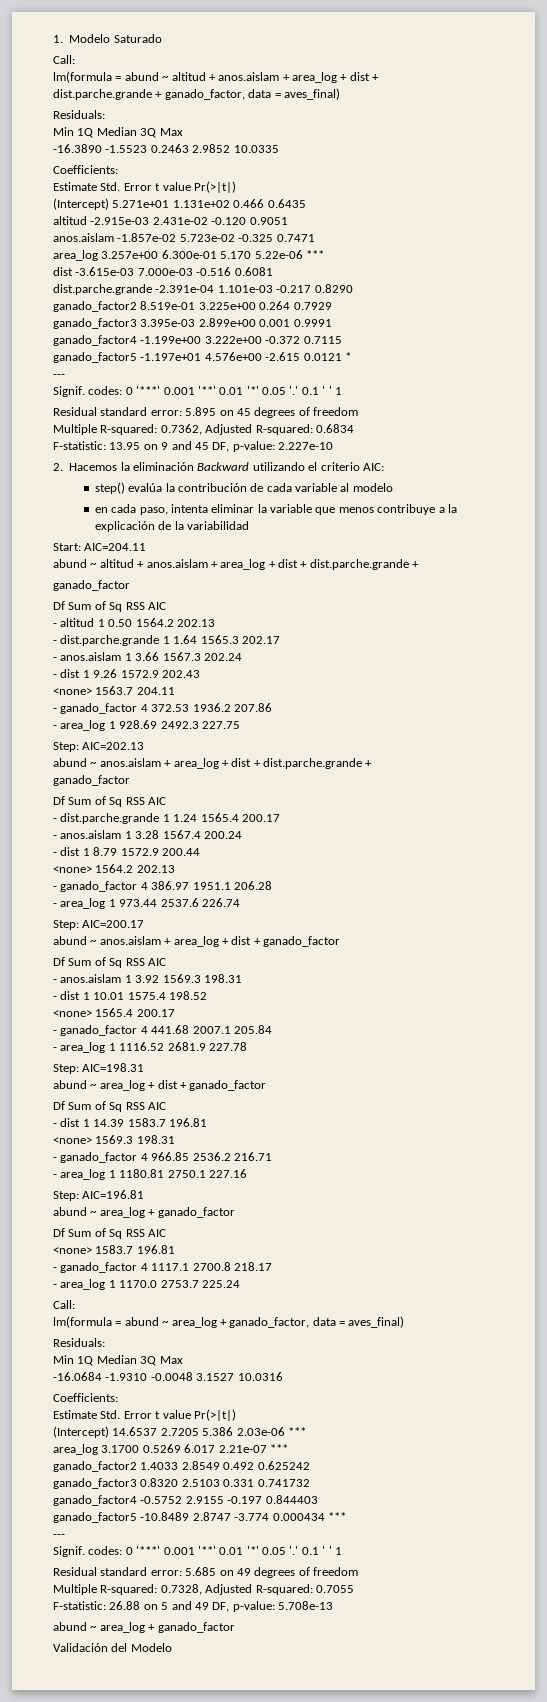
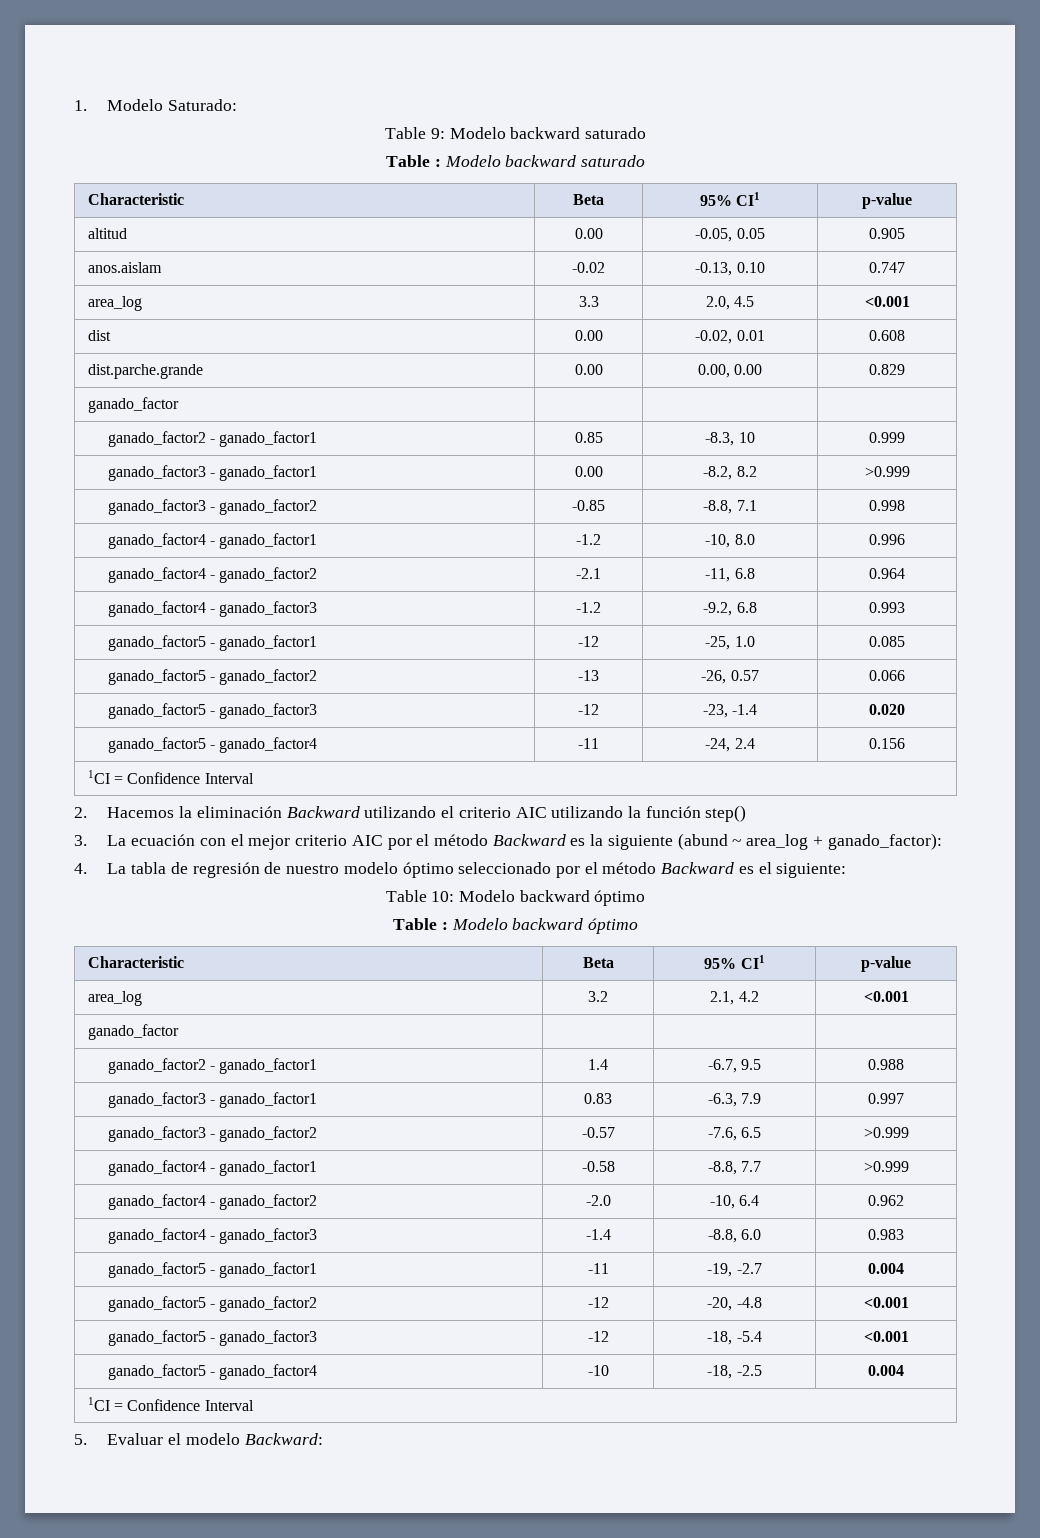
- 1. Modelo Saturado
- Call:
- lm(formula = abund ~ altitud + anos.aislam + area_log + dist +
- dist.parche.grande + ganado_factor, data = aves_final)
- Residuals:
- Min 1Q Median 3Q Max
- -16.3890 -1.5523 0.2463 2.9852 10.0335
- Coefficients:
- Estimate Std. Error t value Pr(>|t|)
- (Intercept) 5.271e+01 1.131e+02 0.466 0.6435
- altitud -2.915e-03 2.431e-02 -0.120 0.9051
- anos.aislam -1.857e-02 5.723e-02 -0.325 0.7471
- area_log 3.257e+00 6.300e-01 5.170 5.22e-06 ***
- dist -3.615e-03 7.000e-03 -0.516 0.6081
- dist.parche.grande -2.391e-04 1.101e-03 -0.217 0.8290
- ganado_factor2 8.519e-01 3.225e+00 0.264 0.7929
- ganado_factor3 3.395e-03 2.899e+00 0.001 0.9991
- ganado_factor4 -1.199e+00 3.222e+00 -0.372 0.7115
- ganado_factor5 -1.197e+01 4.576e+00 -2.615 0.0121 *
- ---
- Signif. codes: 0 '***' 0.001 '**' 0.01 '*' 0.05 '.' 0.1 ' ' 1
- Residual standard error: 5.895 on 45 degrees of freedom
- Multiple R-squared: 0.7362, Adjusted R-squared: 0.6834
- F-statistic: 13.95 on 9 and 45 DF, p-value: 2.227e-10
+ 1. Modelo Saturado:
+ Table 9: Modelo backward saturado
+ Table : Modelo backward saturado
+ Characteristic | Beta | 95% CI1 | p-value
+ altitud | 0.00 | -0.05, 0.05 | 0.905
+ anos.aislam | -0.02 | -0.13, 0.10 | 0.747
+ area_log | 3.3 | 2.0, 4.5 | <0.001
+ dist | 0.00 | -0.02, 0.01 | 0.608
+ dist.parche.grande | 0.00 | 0.00, 0.00 | 0.829
+ ganado_factor | | |
+ ganado_factor2 - ganado_factor1 | 0.85 | -8.3, 10 | 0.999
+ ganado_factor3 - ganado_factor1 | 0.00 | -8.2, 8.2 | >0.999
+ ganado_factor3 - ganado_factor2 | -0.85 | -8.8, 7.1 | 0.998
+ ganado_factor4 - ganado_factor1 | -1.2 | -10, 8.0 | 0.996
+ ganado_factor4 - ganado_factor2 | -2.1 | -11, 6.8 | 0.964
+ ganado_factor4 - ganado_factor3 | -1.2 | -9.2, 6.8 | 0.993
+ ganado_factor5 - ganado_factor1 | -12 | -25, 1.0 | 0.085
+ ganado_factor5 - ganado_factor2 | -13 | -26, 0.57 | 0.066
+ ganado_factor5 - ganado_factor3 | -12 | -23, -1.4 | 0.020
+ ganado_factor5 - ganado_factor4 | -11 | -24, 2.4 | 0.156
+ 1CI = Confidence Interval
- 2. Hacemos la eliminación Backward utilizando el criterio AIC:
- step() evalúa la contribución de cada variable al modelo
- en cada paso, intenta eliminar la variable que menos contribuye a la explicación de la variabilidad
- Start: AIC=204.11
- abund ~ altitud + anos.aislam + area_log + dist + dist.parche.grande +
- ganado_factor
- Df Sum of Sq RSS AIC
- - altitud 1 0.50 1564.2 202.13
- - dist.parche.grande 1 1.64 1565.3 202.17
- - anos.aislam 1 3.66 1567.3 202.24
- - dist 1 9.26 1572.9 202.43
- <none> 1563.7 204.11
- - ganado_factor 4 372.53 1936.2 207.86
- - area_log 1 928.69 2492.3 227.75
- Step: AIC=202.13
- abund ~ anos.aislam + area_log + dist + dist.parche.grande +
- ganado_factor
- Df Sum of Sq RSS AIC
- - dist.parche.grande 1 1.24 1565.4 200.17
- - anos.aislam 1 3.28 1567.4 200.24
- - dist 1 8.79 1572.9 200.44
- <none> 1564.2 202.13
- - ganado_factor 4 386.97 1951.1 206.28
- - area_log 1 973.44 2537.6 226.74
- Step: AIC=200.17
- abund ~ anos.aislam + area_log + dist + ganado_factor
- Df Sum of Sq RSS AIC
- - anos.aislam 1 3.92 1569.3 198.31
- - dist 1 10.01 1575.4 198.52
- <none> 1565.4 200.17
- - ganado_factor 4 441.68 2007.1 205.84
- - area_log 1 1116.52 2681.9 227.78
- Step: AIC=198.31
- abund ~ area_log + dist + ganado_factor
- Df Sum of Sq RSS AIC
- - dist 1 14.39 1583.7 196.81
- <none> 1569.3 198.31
- - ganado_factor 4 966.85 2536.2 216.71
- - area_log 1 1180.81 2750.1 227.16
- Step: AIC=196.81
- abund ~ area_log + ganado_factor
- Df Sum of Sq RSS AIC
- <none> 1583.7 196.81
- - ganado_factor 4 1117.1 2700.8 218.17
- - area_log 1 1170.0 2753.7 225.24
- Call:
- lm(formula = abund ~ area_log + ganado_factor, data = aves_final)
- Residuals:
- Min 1Q Median 3Q Max
- -16.0684 -1.9310 -0.0048 3.1527 10.0316
- Coefficients:
- Estimate Std. Error t value Pr(>|t|)
- (Intercept) 14.6537 2.7205 5.386 2.03e-06 ***
- area_log 3.1700 0.5269 6.017 2.21e-07 ***
- ganado_factor2 1.4033 2.8549 0.492 0.625242
- ganado_factor3 0.8320 2.5103 0.331 0.741732
- ganado_factor4 -0.5752 2.9155 -0.197 0.844403
- ganado_factor5 -10.8489 2.8747 -3.774 0.000434 ***
- ---
- Signif. codes: 0 '***' 0.001 '**' 0.01 '*' 0.05 '.' 0.1 ' ' 1
- Residual standard error: 5.685 on 49 degrees of freedom
- Multiple R-squared: 0.7328, Adjusted R-squared: 0.7055
- F-statistic: 26.88 on 5 and 49 DF, p-value: 5.708e-13
- abund ~ area_log + ganado_factor
- Validación del Modelo
+ 2. Hacemos la eliminación Backward utilizando el criterio AIC utilizando la función step()
+ 3. La ecuación con el mejor criterio AIC por el método Backward es la siguiente (abund ~ area_log + ganado_factor):
+ 4. La tabla de regresión de nuestro modelo óptimo seleccionado por el método Backward es el siguiente:
+ Table 10: Modelo backward óptimo
+ Table : Modelo backward óptimo
+ Characteristic | Beta | 95% CI1 | p-value
+ area_log | 3.2 | 2.1, 4.2 | <0.001
+ ganado_factor | | |
+ ganado_factor2 - ganado_factor1 | 1.4 | -6.7, 9.5 | 0.988
+ ganado_factor3 - ganado_factor1 | 0.83 | -6.3, 7.9 | 0.997
+ ganado_factor3 - ganado_factor2 | -0.57 | -7.6, 6.5 | >0.999
+ ganado_factor4 - ganado_factor1 | -0.58 | -8.8, 7.7 | >0.999
+ ganado_factor4 - ganado_factor2 | -2.0 | -10, 6.4 | 0.962
+ ganado_factor4 - ganado_factor3 | -1.4 | -8.8, 6.0 | 0.983
+ ganado_factor5 - ganado_factor1 | -11 | -19, -2.7 | 0.004
+ ganado_factor5 - ganado_factor2 | -12 | -20, -4.8 | <0.001
+ ganado_factor5 - ganado_factor3 | -12 | -18, -5.4 | <0.001
+ ganado_factor5 - ganado_factor4 | -10 | -18, -2.5 | 0.004
+ 1CI = Confidence Interval
+ 5. Evaluar el modelo Backward:

